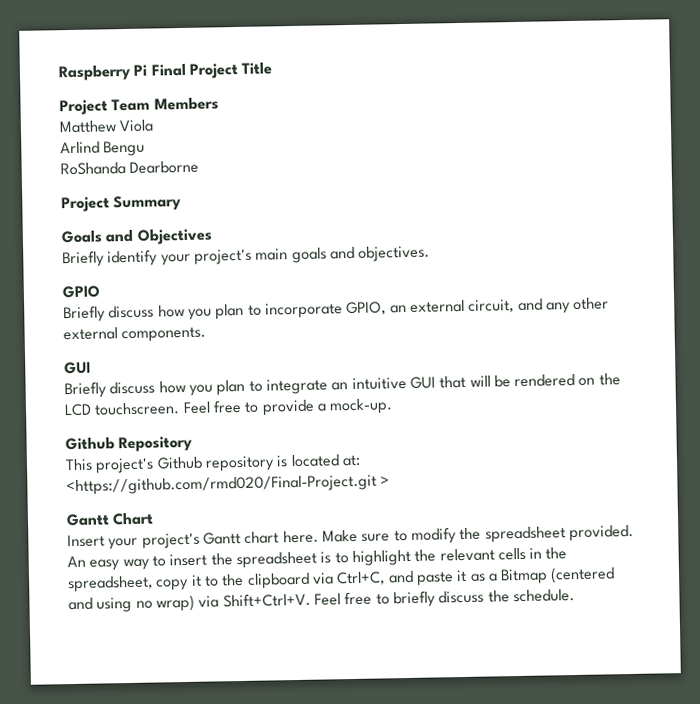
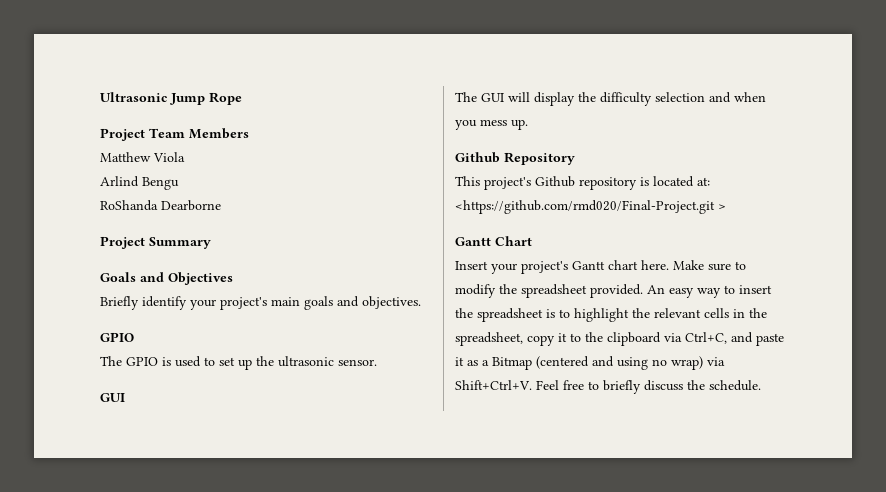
- Raspberry Pi Final Project Title
+ Ultrasonic Jump Rope
- Briefly discuss how you plan to incorporate GPIO, an external circuit, and any other external components.
+ The GPIO is used to set up the ultrasonic sensor.
  GUI
- Briefly discuss how you plan to integrate an intuitive GUI that will be rendered on the LCD touchscreen. Feel free to provide a mock-up.
+ The GUI will display the difficulty selection and when you mess up.

